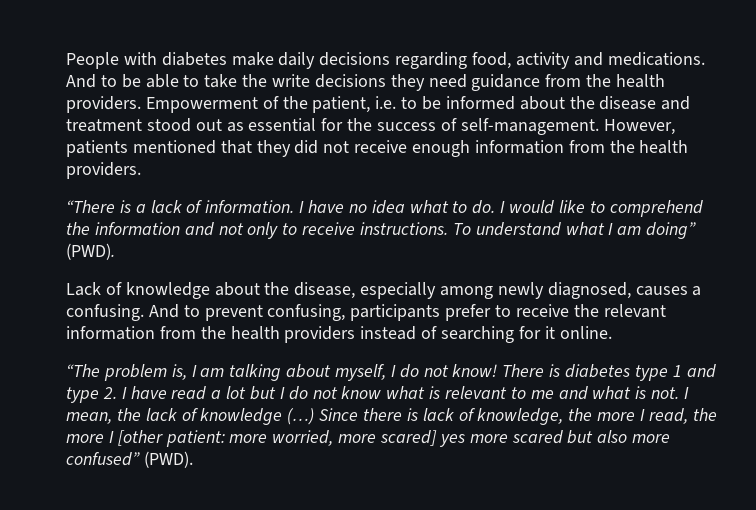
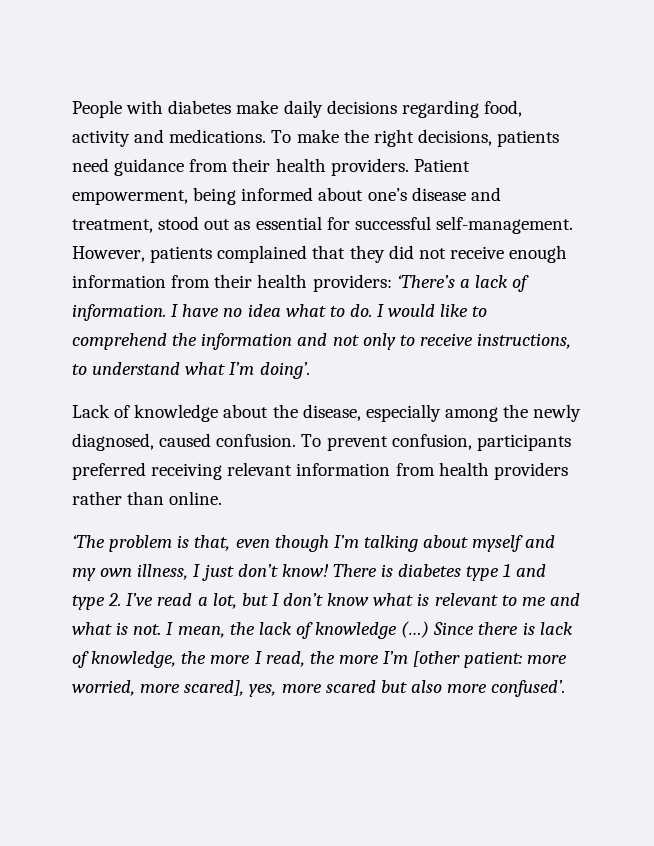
- And to be able to take the write decisions they need guidance from the health providers. Empowerment of the patient, i.e. to be informed about the disease and treatment stood out as essential for the success of self-management.
+ To make the right decisions, patients need guidance from their health providers. Patient empowerment, being informed about one’s disease and treatment, stood out as essential for successful self-management.
- However, patients mentioned that they did not receive enough information from the health providers.
- “There is a lack of information.
+ However, patients complained that they did not receive enough information from their health providers: ‘There’s a lack of information.
- I would like to comprehend the information and not only to receive instructions. To understand what I am doing” (PWD).
+ I would like to comprehend the information and not only to receive instructions, to understand what I’m doing’.
- Lack of knowledge about the disease, especially among newly diagnosed, causes a confusing. And to prevent confusing, participants prefer to receive the relevant information from the health providers instead of searching for it online.
- “The problem is, I am talking about myself, I do not know!
+ Lack of knowledge about the disease, especially among the newly diagnosed, caused confusion. To prevent confusion, participants preferred receiving relevant information from health providers rather than online.
+ ‘The problem is that, even though I’m talking about myself and my own illness, I just don’t know!
- There is diabetes type 1 and type 2. I have read a lot but I do not know what is relevant to me and what is not.
+ There is diabetes type 1 and type 2. I’ve read a lot, but I don’t know what is relevant to me and what is not.
- Since there is lack of knowledge, the more I read, the more I [other patient: more worried, more scared] yes more scared but also more confused” (PWD).
+ Since there is lack of knowledge, the more I read, the more I’m [other patient: more worried, more scared], yes, more scared but also more confused’.

